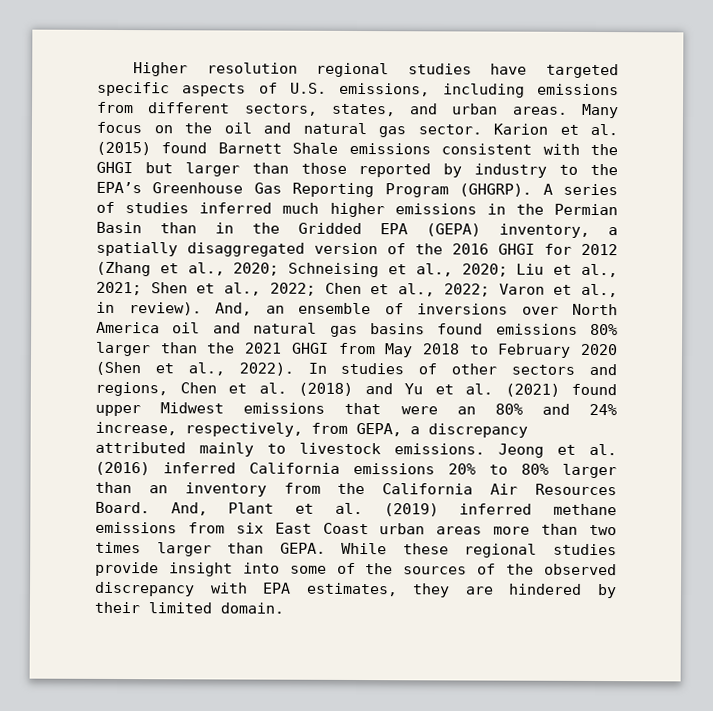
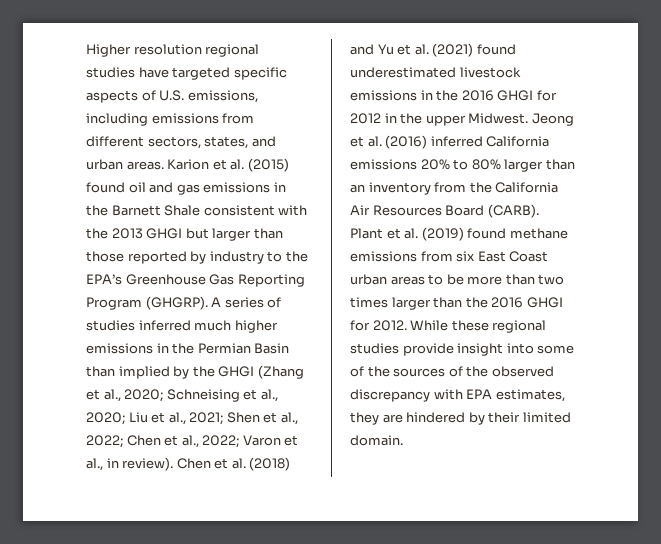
- Many focus on the oil and natural gas sector.
- Karion et al. (2015) found Barnett Shale emissions consistent with the GHGI but larger than those reported by industry to the EPA’s Greenhouse Gas Reporting Program (GHGRP).
+ Karion et al. (2015) found oil and gas emissions in the Barnett Shale consistent with the 2013 GHGI but larger than those reported by industry to the EPA’s Greenhouse Gas Reporting Program (GHGRP).
- A series of studies inferred much higher emissions in the Permian Basin than in the Gridded EPA (GEPA) inventory, a spatially disaggregated version of the 2016 GHGI for 2012 (Zhang et al., 2020; Schneising et al., 2020; Liu et al., 2021; Shen et al., 2022; Chen et al., 2022; Varon et al., in review).
+ A series of studies inferred much higher emissions in the Permian Basin than implied by the GHGI (Zhang et al., 2020; Schneising et al., 2020; Liu et al., 2021; Shen et al., 2022; Chen et al., 2022; Varon et al., in review).
- And, an ensemble of inversions over North America oil and natural gas basins found emissions 80% larger than the 2021 GHGI from May 2018 to February 2020 (Shen et al., 2022). In studies of other sectors and regions, Chen et al. (2018) and Yu et al. (2021) found upper Midwest emissions that were an 80% and 24% increase, respectively, from GEPA, a discrepancy attributed mainly to livestock emissions.
+ Chen et al. (2018) and Yu et al. (2021) found underestimated livestock emissions in the 2016 GHGI for 2012 in the upper Midwest.
- Jeong et al. (2016) inferred California emissions 20% to 80% larger than an inventory from the California Air Resources Board. And, Plant et al. (2019) inferred methane emissions from six East Coast urban areas more than two times larger than GEPA.
+ Jeong et al. (2016) inferred California emissions 20% to 80% larger than an inventory from the California Air Resources Board (CARB). Plant et al. (2019) found methane emissions from six East Coast urban areas to be more than two times larger than the 2016 GHGI for 2012.

